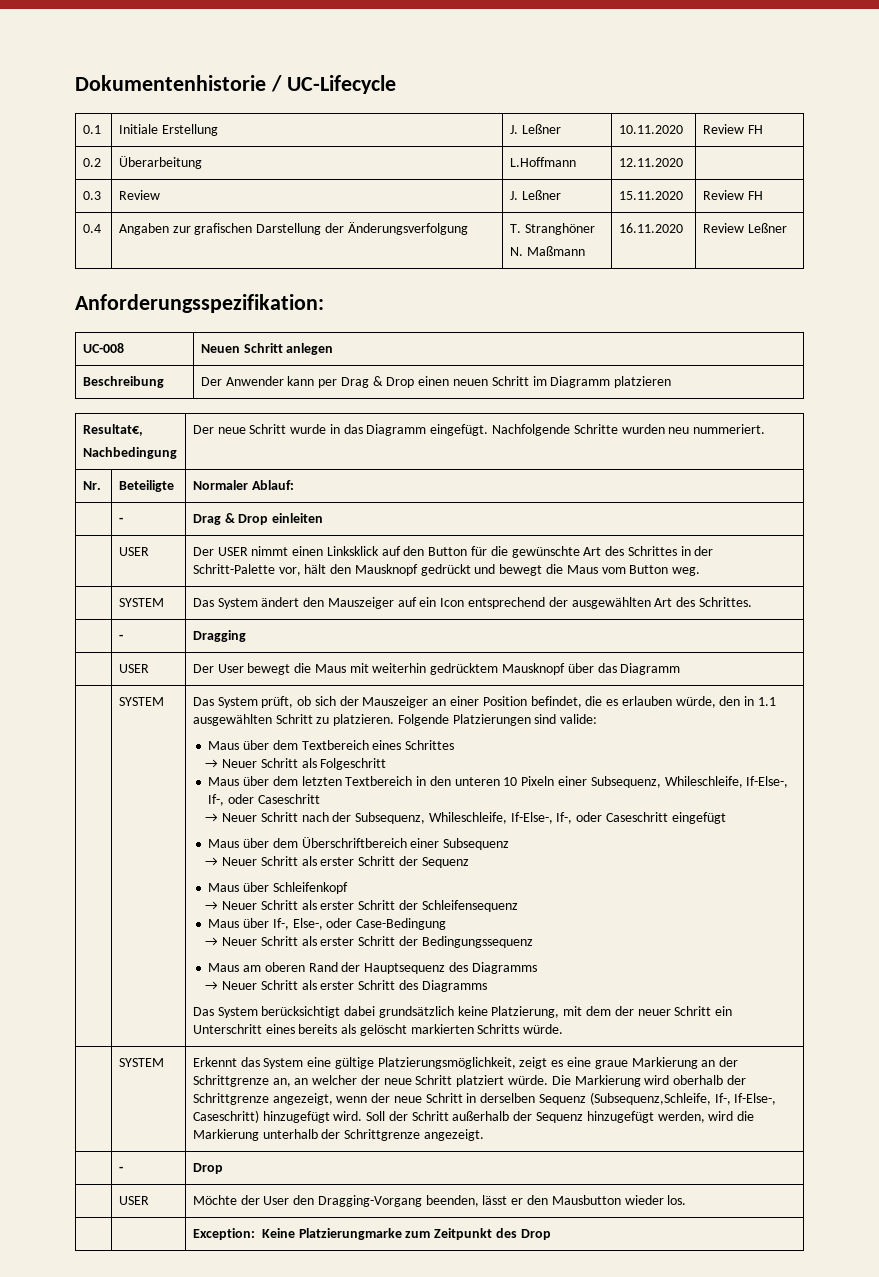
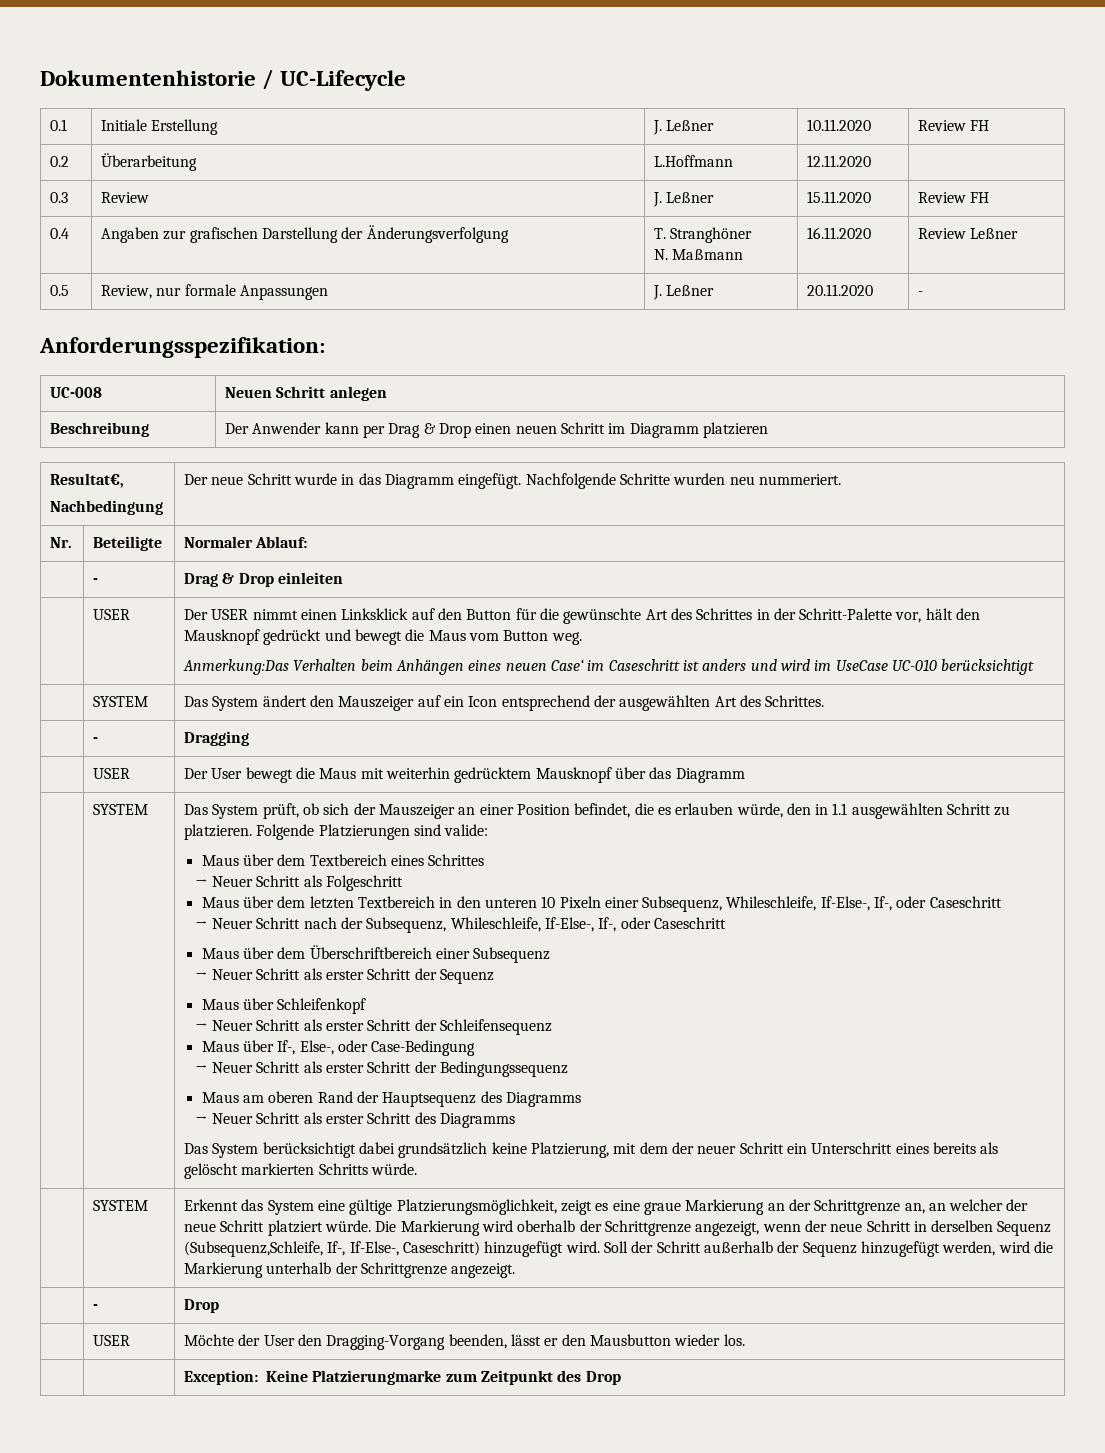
+ 0.5 | Review, nur formale Anpassungen | J. Leßner | 20.11.2020 | -
+ Anmerkung:Das Verhalten beim Anhängen eines neuen Case‘ im Caseschritt ist anders und wird im UseCase UC-010 berücksichtigt
- → Neuer Schritt nach der Subsequenz, Whileschleife, If-Else-, If-, oder Caseschritt eingefügt
+ → Neuer Schritt nach der Subsequenz, Whileschleife, If-Else-, If-, oder Caseschritt

